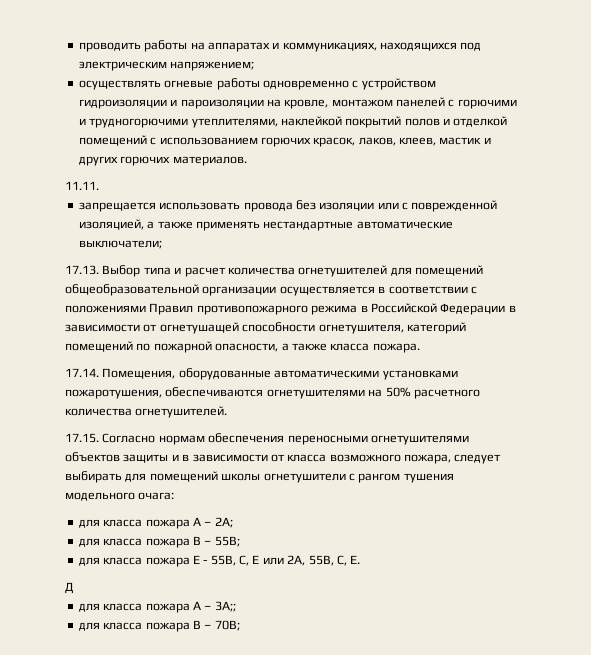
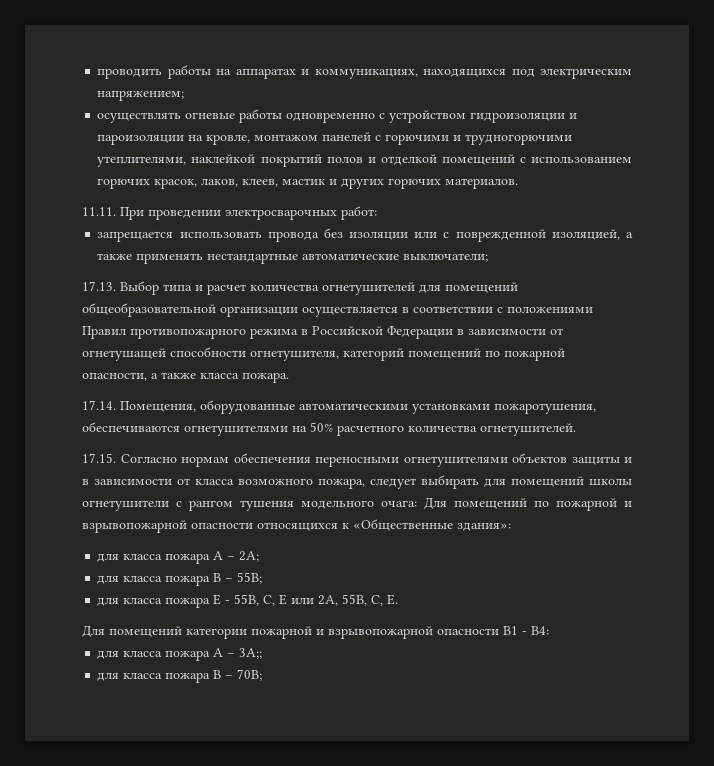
- 11.11.
+ 11.11. При проведении электросварочных работ:
- 17.15. Согласно нормам обеспечения переносными огнетушителями объектов защиты и в зависимости от класса возможного пожара, следует выбирать для помещений школы огнетушители с рангом тушения модельного очага:
+ 17.15. Согласно нормам обеспечения переносными огнетушителями объектов защиты и в зависимости от класса возможного пожара, следует выбирать для помещений школы огнетушители с рангом тушения модельного очага: Для помещений по пожарной и взрывопожарной опасности относящихся к «Общественные здания»:
- Д
+ Для помещений категории пожарной и взрывопожарной опасности В1 - В4:

